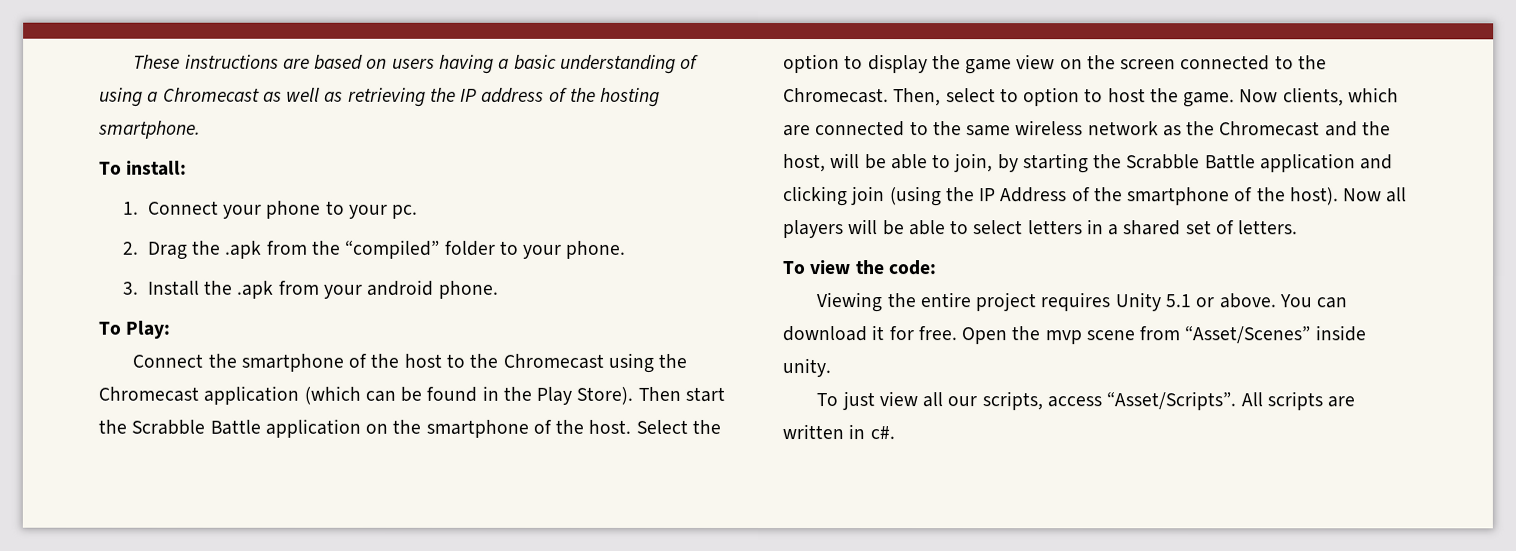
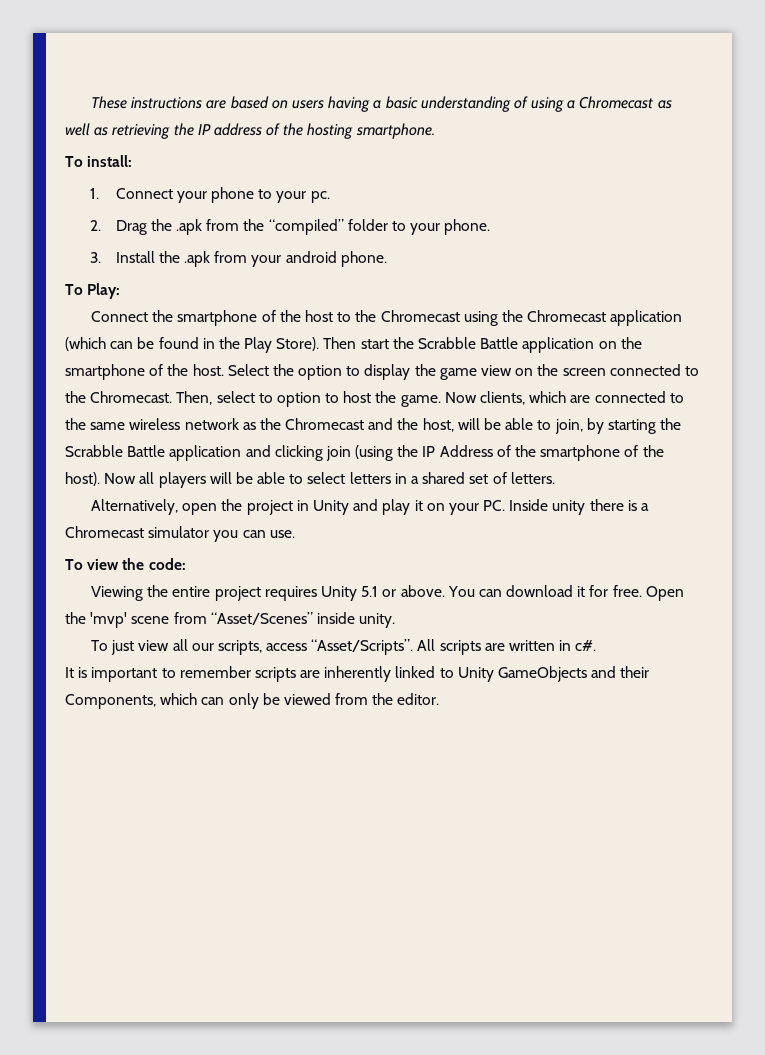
+ Alternatively, open the project in Unity and play it on your PC. Inside unity there is a Chromecast simulator you can use.
- Open the mvp scene from “Asset/Scenes” inside unity.
+ Open the 'mvp' scene from “Asset/Scenes” inside unity.
+ It is important to remember scripts are inherently linked to Unity GameObjects and their Components, which can only be viewed from the editor.

